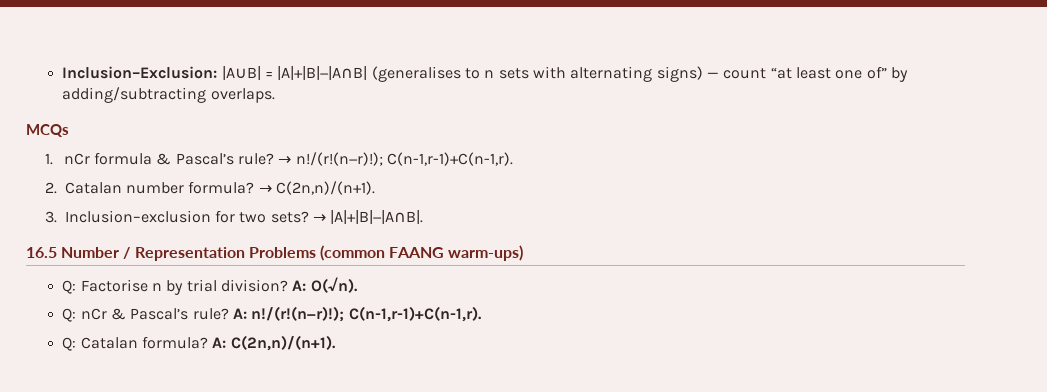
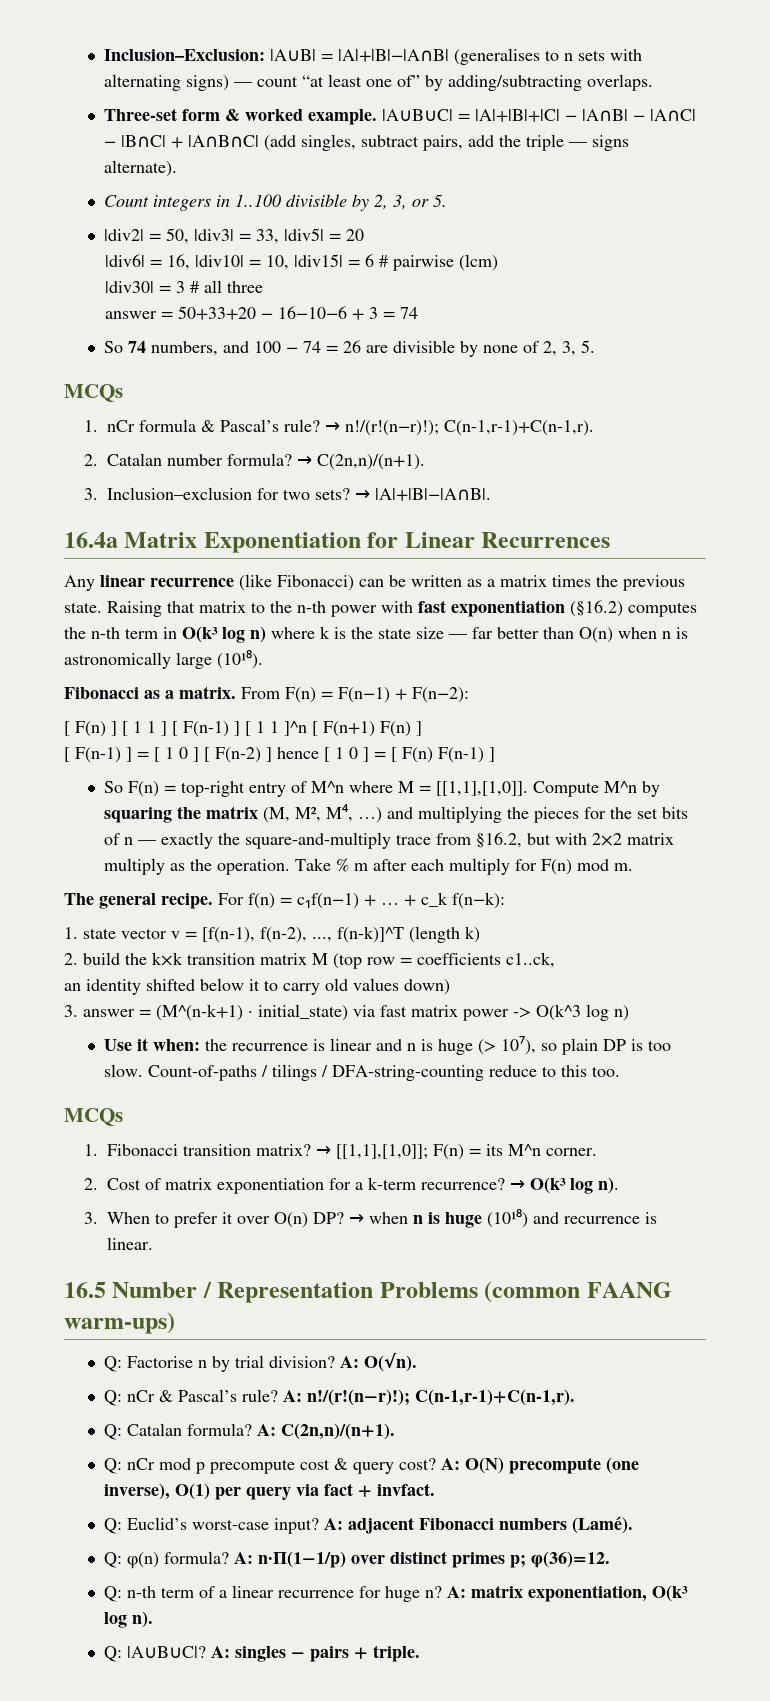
+ Three-set form & worked example. |A∪B∪C| = |A|+|B|+|C| − |A∩B| − |A∩C| − |B∩C| + |A∩B∩C| (add singles, subtract pairs, add the triple — signs alternate).
+ Count integers in 1..100 divisible by 2, 3, or 5.
+ |div2| = 50, |div3| = 33, |div5| = 20
+ |div6| = 16, |div10| = 10, |div15| = 6 # pairwise (lcm)
+ |div30| = 3 # all three
+ answer = 50+33+20 − 16−10−6 + 3 = 74
+ So 74 numbers, and 100 − 74 = 26 are divisible by none of 2, 3, 5.
+ 16.4a Matrix Exponentiation for Linear Recurrences
+ Any linear recurrence (like Fibonacci) can be written as a matrix times the previous state. Raising that matrix to the n-th power with fast exponentiation (§16.2) computes the n-th term in O(k³ log n) where k is the state size — far better than O(n) when n is astronomically large (10¹⁸).
+ Fibonacci as a matrix. From F(n) = F(n−1) + F(n−2):
+ [ F(n) ] [ 1 1 ] [ F(n-1) ] [ 1 1 ]^n [ F(n+1) F(n) ]
+ [ F(n-1) ] = [ 1 0 ] [ F(n-2) ] hence [ 1 0 ] = [ F(n) F(n-1) ]
+ So F(n) = top-right entry of M^n where M = [[1,1],[1,0]]. Compute M^n by squaring the matrix (M, M², M⁴, …) and multiplying the pieces for the set bits of n — exactly the square-and-multiply trace from §16.2, but with 2×2 matrix multiply as the operation. Take % m after each multiply for F(n) mod m.
+ The general recipe. For f(n) = c₁f(n−1) + … + c_k f(n−k):
+ 1. state vector v = [f(n-1), f(n-2), ..., f(n-k)]^T (length k)
+ 2. build the k×k transition matrix M (top row = coefficients c1..ck,
+ an identity shifted below it to carry old values down)
+ 3. answer = (M^(n-k+1) · initial_state) via fast matrix power -> O(k^3 log n)
+ Use it when: the recurrence is linear and n is huge (> 10⁷), so plain DP is too slow. Count-of-paths / tilings / DFA-string-counting reduce to this too.
+ MCQs
+ 1. Fibonacci transition matrix? → [[1,1],[1,0]]; F(n) = its M^n corner.
+ 2. Cost of matrix exponentiation for a k-term recurrence? → O(k³ log n).
+ 3. When to prefer it over O(n) DP? → when n is huge (10¹⁸) and recurrence is linear.
+ Q: nCr mod p precompute cost & query cost? A: O(N) precompute (one inverse), O(1) per query via fact + invfact.
+ Q: Euclid’s worst-case input? A: adjacent Fibonacci numbers (Lamé).
+ Q: φ(n) formula? A: n·Π(1−1/p) over distinct primes p; φ(36)=12.
+ Q: n-th term of a linear recurrence for huge n? A: matrix exponentiation, O(k³ log n).
+ Q: |A∪B∪C|? A: singles − pairs + triple.

